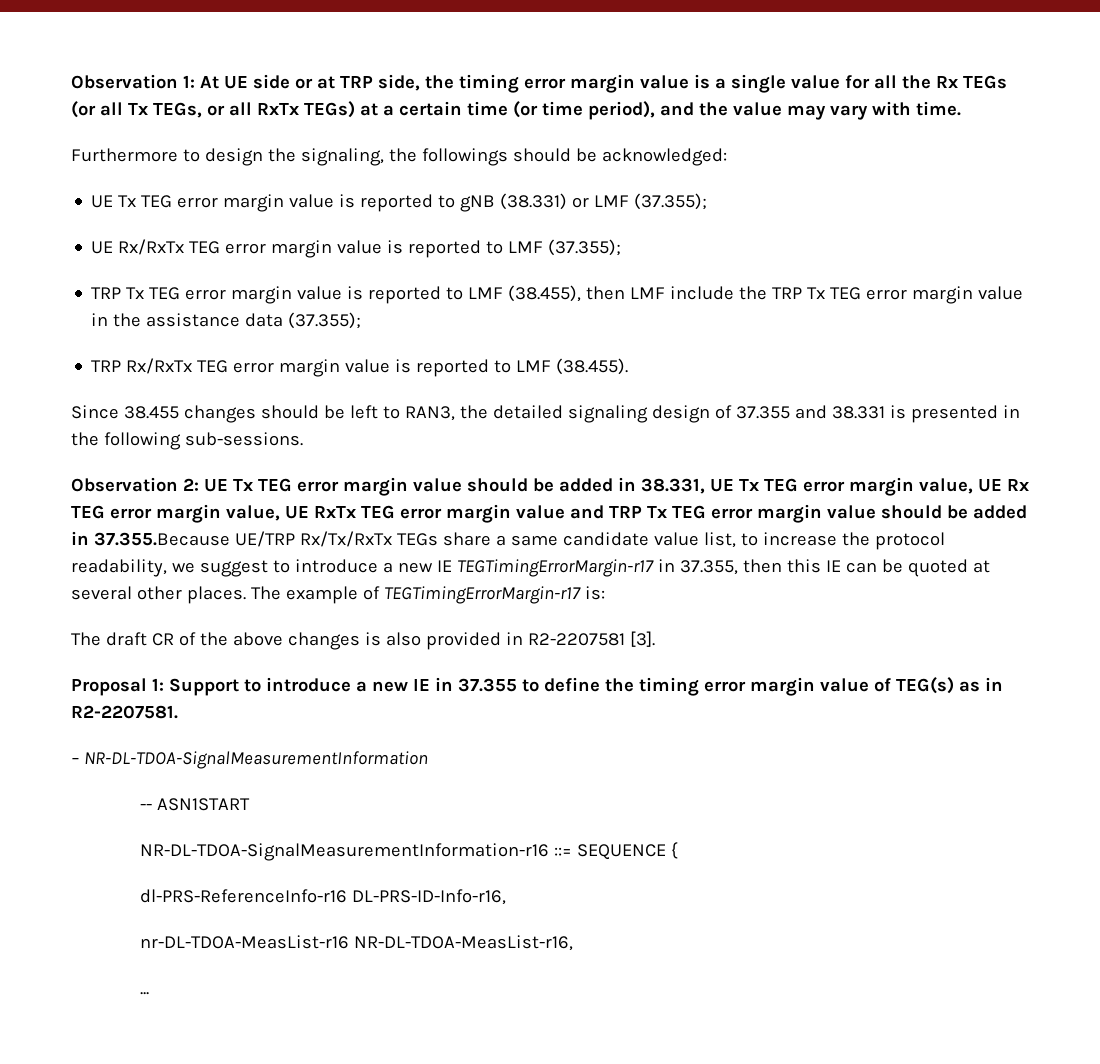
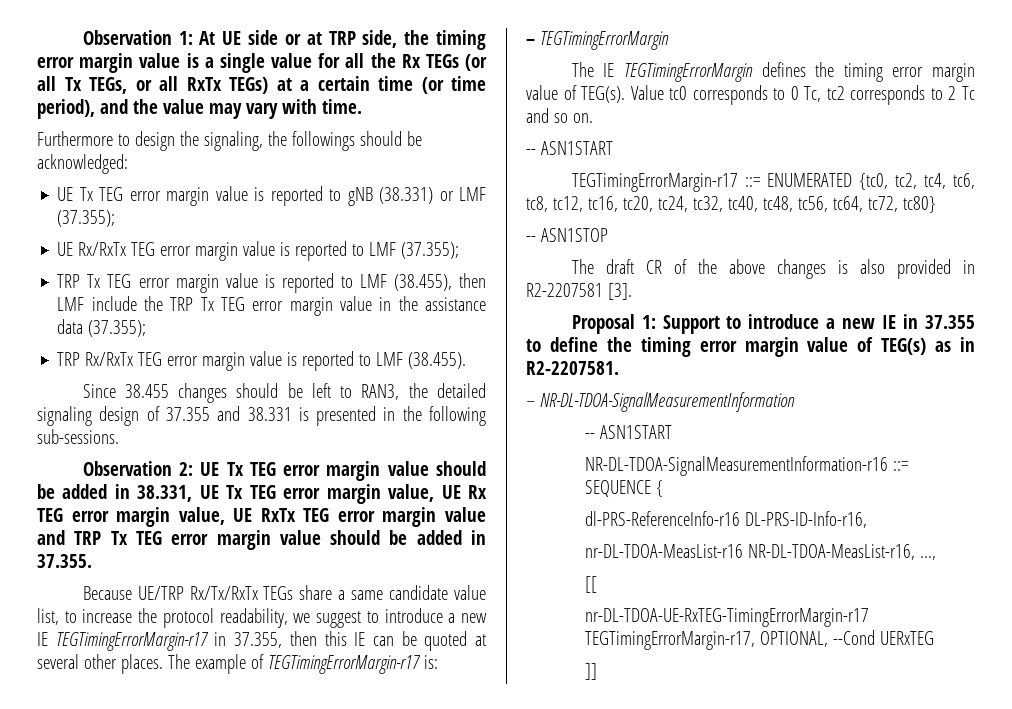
- UE Tx TEG error margin value should be added in 38.331, UE Tx TEG error margin value, UE Rx TEG error margin value, UE RxTx TEG error margin value and TRP Tx TEG error margin value should be added in 37.355.Because UE/TRP Rx/Tx/RxTx TEGs share a same candidate value list, to increase the protocol readability, we suggest to introduce a new IE TEGTimingErrorMargin-r17 in 37.355, then this IE can be quoted at several other places.
+ UE Tx TEG error margin value should be added in 38.331, UE Tx TEG error margin value, UE Rx TEG error margin value, UE RxTx TEG error margin value and TRP Tx TEG error margin value should be added in 37.355.
+ Because UE/TRP Rx/Tx/RxTx TEGs share a same candidate value list, to increase the protocol readability, we suggest to introduce a new IE TEGTimingErrorMargin-r17 in 37.355, then this IE can be quoted at several other places.
+ – TEGTimingErrorMargin
+ The IE TEGTimingErrorMargin defines the timing error margin value of TEG(s). Value tc0 corresponds to 0 Tc, tc2 corresponds to 2 Tc and so on.
+ -- ASN1START
+ TEGTimingErrorMargin-r17 ::= ENUMERATED {tc0, tc2, tc4, tc6, tc8, tc12, tc16, tc20, tc24, tc32, tc40, tc48, tc56, tc64, tc72, tc80}
+ -- ASN1STOP
- nr-DL-TDOA-MeasList-r16 NR-DL-TDOA-MeasList-r16,
- ...
+ nr-DL-TDOA-MeasList-r16 NR-DL-TDOA-MeasList-r16, ...,
+ [[
+ nr-DL-TDOA-UE-RxTEG-TimingErrorMargin-r17 TEGTimingErrorMargin-r17, OPTIONAL, --Cond UERxTEG
+ ]]

